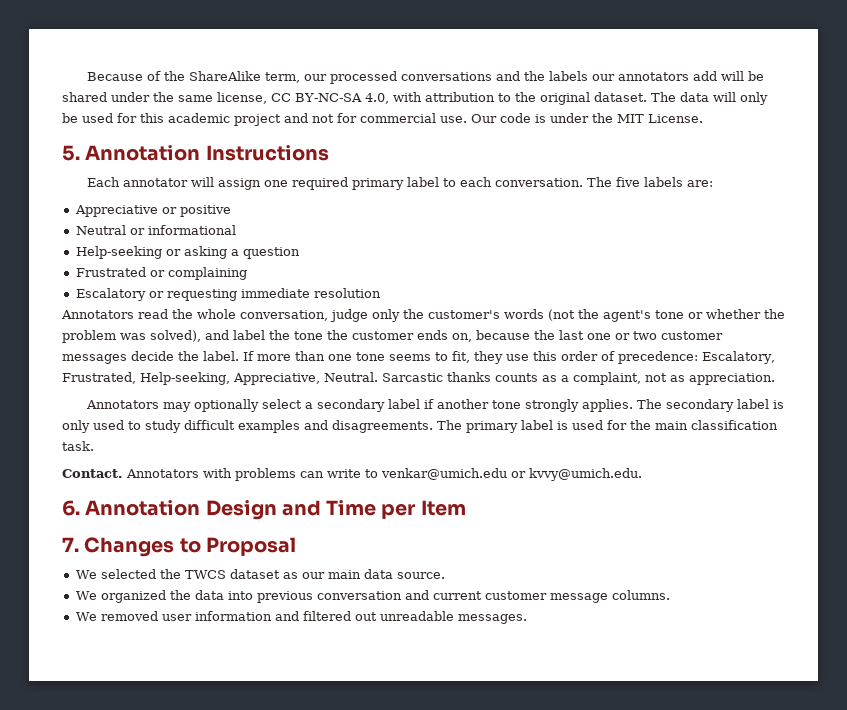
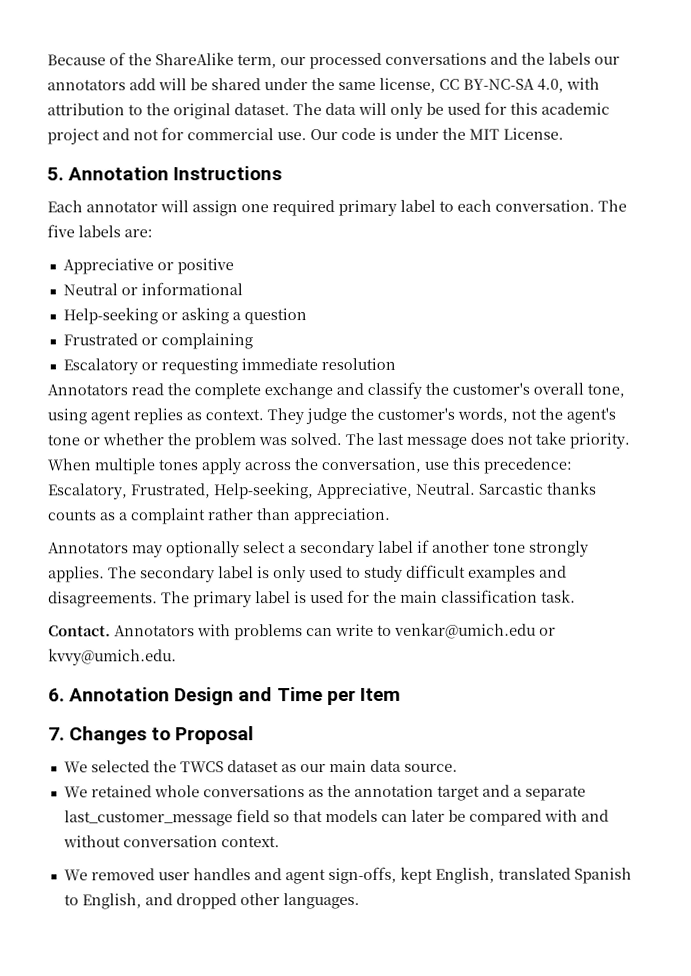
- Annotators read the whole conversation, judge only the customer's words (not the agent's tone or whether the problem was solved), and label the tone the customer ends on, because the last one or two customer messages decide the label. If more than one tone seems to fit, they use this order of precedence: Escalatory, Frustrated, Help-seeking, Appreciative, Neutral.
+ Annotators read the complete exchange and classify the customer's overall tone, using agent replies as context. They judge the customer's words, not the agent's tone or whether the problem was solved. The last message does not take priority. When multiple tones apply across the conversation, use this precedence: Escalatory, Frustrated, Help-seeking, Appreciative, Neutral.
- Sarcastic thanks counts as a complaint, not as appreciation.
+ Sarcastic thanks counts as a complaint rather than appreciation.
- We organized the data into previous conversation and current customer message columns.
- We removed user information and filtered out unreadable messages.
+ We retained whole conversations as the annotation target and a separate last_customer_message field so that models can later be compared with and without conversation context.
+ We removed user handles and agent sign-offs, kept English, translated Spanish to English, and dropped other languages.

